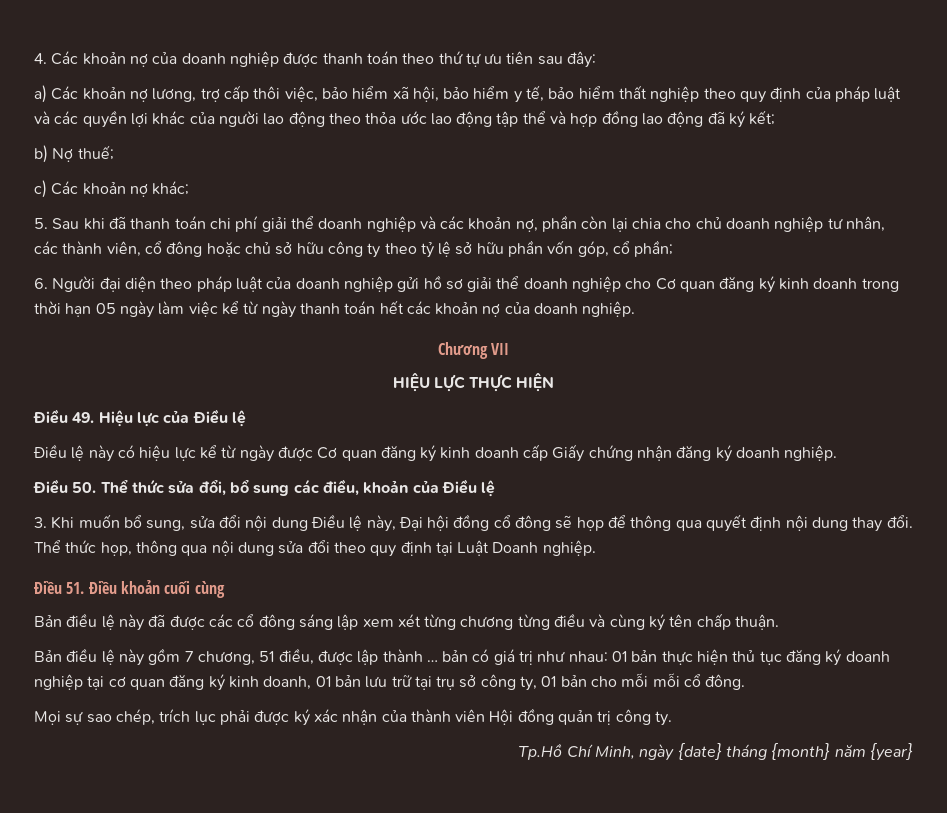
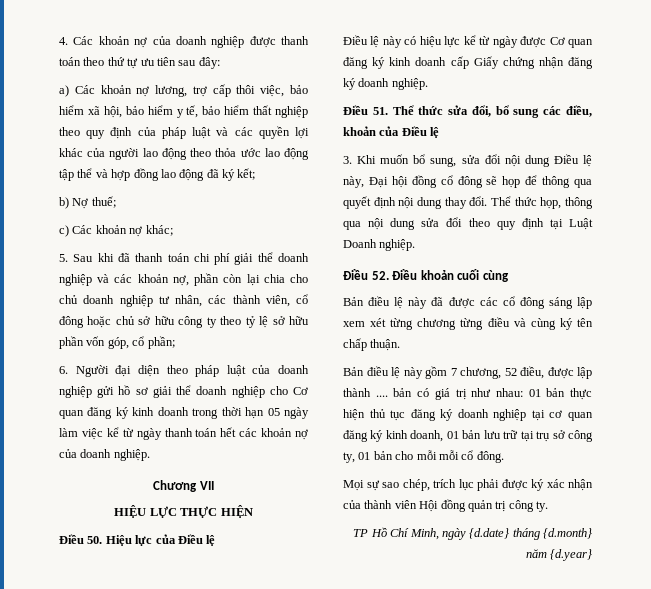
- Điều 49. Hiệu lực của Điều lệ
+ Điều 50. Hiệu lực của Điều lệ
- Điều 50. Thể thức sửa đổi, bổ sung các điều, khoản của Điều lệ
+ Điều 51. Thể thức sửa đổi, bổ sung các điều, khoản của Điều lệ
- Điều 51. Điều khoản cuối cùng
+ Điều 52. Điều khoản cuối cùng
- Bản điều lệ này gồm 7 chương, 51 điều, được lập thành … bản có giá trị như nhau: 01 bản thực hiện thủ tục đăng ký doanh nghiệp tại cơ quan đăng ký kinh doanh, 01 bản lưu trữ tại trụ sở công ty, 01 bản cho mỗi mỗi cổ đông.
+ Bản điều lệ này gồm 7 chương, 52 điều, được lập thành .... bản có giá trị như nhau: 01 bản thực hiện thủ tục đăng ký doanh nghiệp tại cơ quan đăng ký kinh doanh, 01 bản lưu trữ tại trụ sở công ty, 01 bản cho mỗi mỗi cổ đông.
- Tp.Hồ Chí Minh, ngày {date} tháng {month} năm {year}
+ TP Hồ Chí Minh, ngày {d.date} tháng {d.month} năm {d.year}

